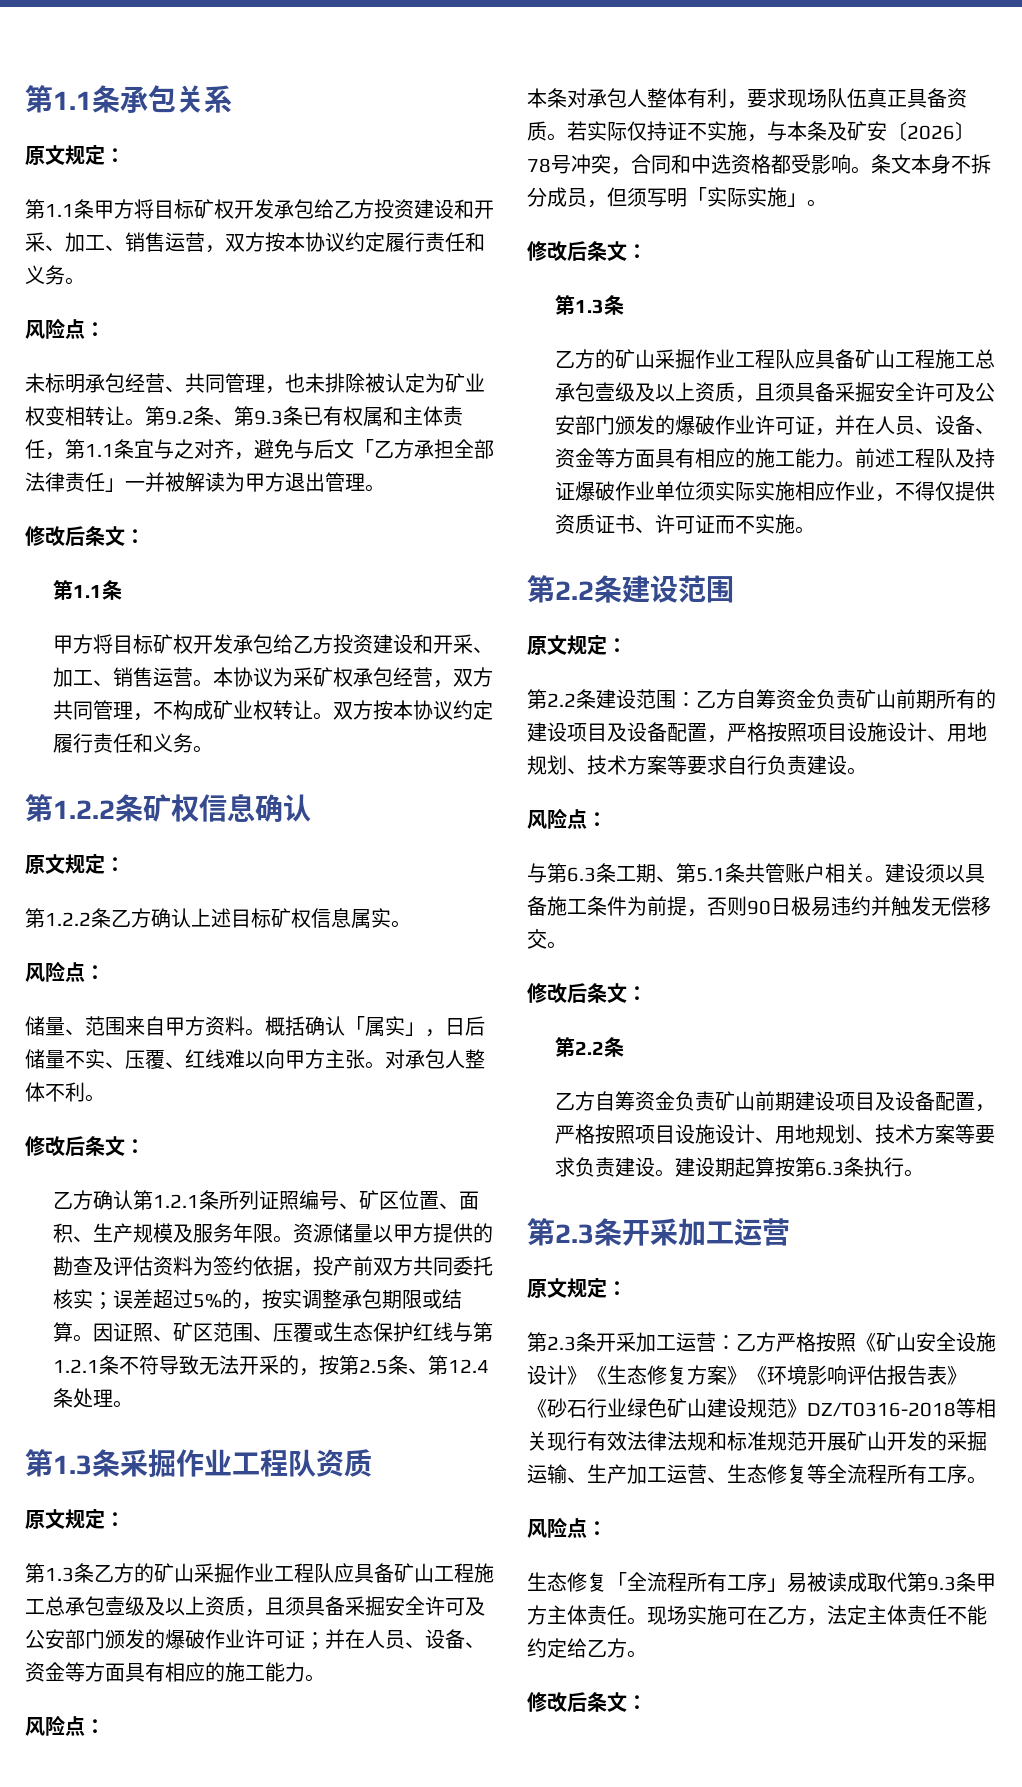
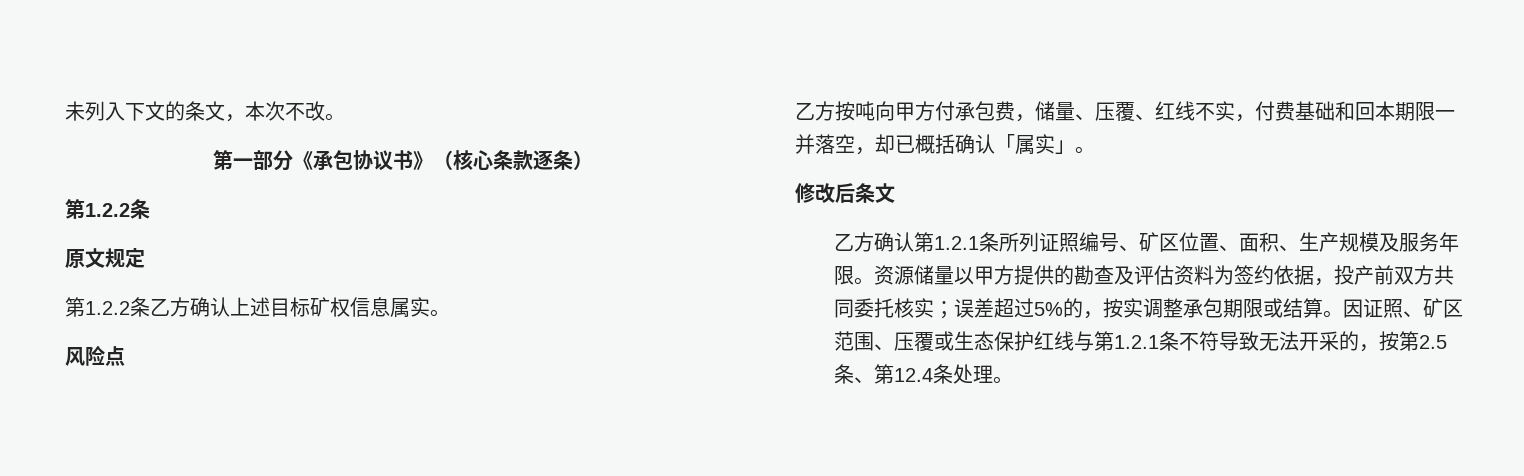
- 第1.1条承包关系
- 原文规定：
- 第1.1条甲方将目标矿权开发承包给乙方投资建设和开采、加工、销售运营，双方按本协议约定履行责任和义务。
- 风险点：
- 未标明承包经营、共同管理，也未排除被认定为矿业权变相转让。第9.2条、第9.3条已有权属和主体责任，第1.1条宜与之对齐，避免与后文「乙方承担全部法律责任」一并被解读为甲方退出管理。
- 修改后条文：
- 第1.1条
- 甲方将目标矿权开发承包给乙方投资建设和开采、加工、销售运营。本协议为采矿权承包经营，双方共同管理，不构成矿业权转让。双方按本协议约定履行责任和义务。
- 第1.2.2条矿权信息确认
- 原文规定：
+ 未列入下文的条文，本次不改。
+ 第一部分《承包协议书》（核心条款逐条）
+ 第1.2.2条
+ 原文规定
  第1.2.2条乙方确认上述目标矿权信息属实。
- 风险点：
- 储量、范围来自甲方资料。概括确认「属实」，日后储量不实、压覆、红线难以向甲方主张。对承包人整体不利。
- 修改后条文：
+ 风险点
+ 乙方按吨向甲方付承包费，储量、压覆、红线不实，付费基础和回本期限一并落空，却已概括确认「属实」。
+ 修改后条文
- 第1.3条采掘作业工程队资质
- 原文规定：
- 第1.3条乙方的矿山采掘作业工程队应具备矿山工程施工总承包壹级及以上资质，且须具备采掘安全许可及公安部门颁发的爆破作业许可证；并在人员、设备、资金等方面具有相应的施工能力。
- 风险点：
- 本条对承包人整体有利，要求现场队伍真正具备资质。若实际仅持证不实施，与本条及矿安〔2026〕78号冲突，合同和中选资格都受影响。条文本身不拆分成员，但须写明「实际实施」。
- 修改后条文：
- 第1.3条
- 乙方的矿山采掘作业工程队应具备矿山工程施工总承包壹级及以上资质，且须具备采掘安全许可及公安部门颁发的爆破作业许可证，并在人员、设备、资金等方面具有相应的施工能力。前述工程队及持证爆破作业单位须实际实施相应作业，不得仅提供资质证书、许可证而不实施。
- 第2.2条建设范围
- 原文规定：
- 第2.2条建设范围：乙方自筹资金负责矿山前期所有的建设项目及设备配置，严格按照项目设施设计、用地规划、技术方案等要求自行负责建设。
- 风险点：
- 与第6.3条工期、第5.1条共管账户相关。建设须以具备施工条件为前提，否则90日极易违约并触发无偿移交。
- 修改后条文：
- 第2.2条
- 乙方自筹资金负责矿山前期建设项目及设备配置，严格按照项目设施设计、用地规划、技术方案等要求负责建设。建设期起算按第6.3条执行。
- 第2.3条开采加工运营
- 原文规定：
- 第2.3条开采加工运营：乙方严格按照《矿山安全设施设计》《生态修复方案》《环境影响评估报告表》《砂石行业绿色矿山建设规范》DZ/T0316-2018等相关现行有效法律法规和标准规范开展矿山开发的采掘运输、生产加工运营、生态修复等全流程所有工序。
- 风险点：
- 生态修复「全流程所有工序」易被读成取代第9.3条甲方主体责任。现场实施可在乙方，法定主体责任不能约定给乙方。
- 修改后条文：

